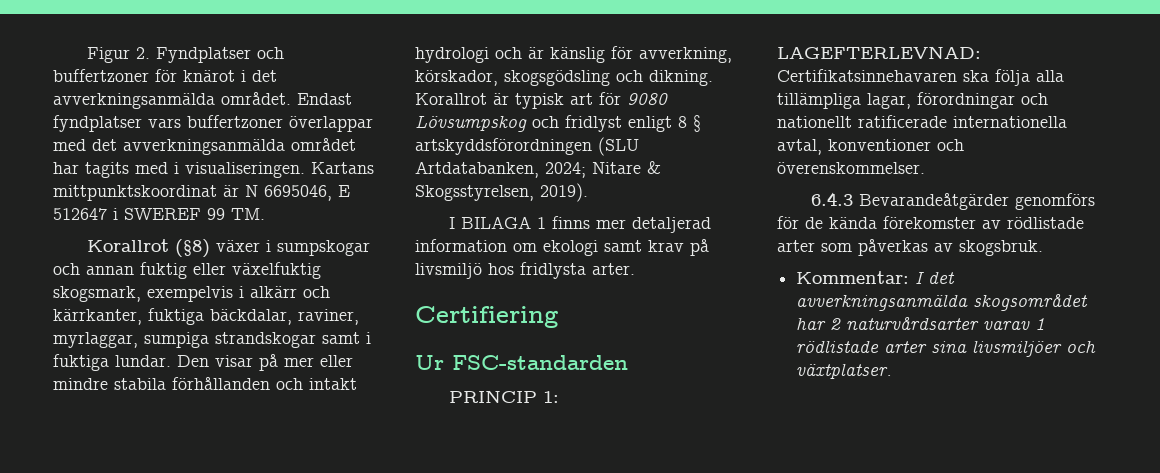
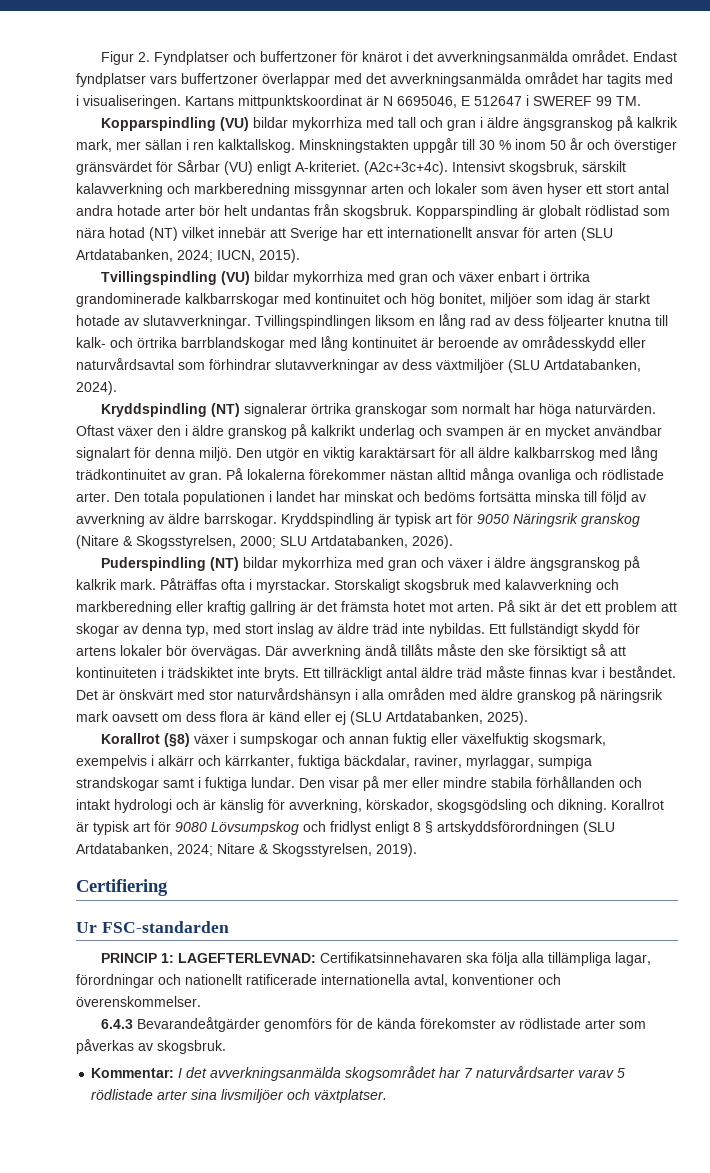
+ Kopparspindling (VU) bildar mykorrhiza med tall och gran i äldre ängsgranskog på kalkrik mark, mer sällan i ren kalktallskog. Minskningstakten uppgår till 30 % inom 50 år och överstiger gränsvärdet för Sårbar (VU) enligt A-kriteriet. (A2c+3c+4c). Intensivt skogsbruk, särskilt kalavverkning och markberedning missgynnar arten och lokaler som även hyser ett stort antal andra hotade arter bör helt undantas från skogsbruk. Kopparspindling är globalt rödlistad som nära hotad (NT) vilket innebär att Sverige har ett internationellt ansvar för arten (SLU Artdatabanken, 2024; IUCN, 2015).
+ Tvillingspindling (VU) bildar mykorrhiza med gran och växer enbart i örtrika grandominerade kalkbarrskogar med kontinuitet och hög bonitet, miljöer som idag är starkt hotade av slutavverkningar. Tvillingspindlingen liksom en lång rad av dess följearter knutna till kalk- och örtrika barrblandskogar med lång kontinuitet är beroende av områdesskydd eller naturvårdsavtal som förhindrar slutavverkningar av dess växtmiljöer (SLU Artdatabanken, 2024).
+ Kryddspindling (NT) signalerar örtrika granskogar som normalt har höga naturvärden. Oftast växer den i äldre granskog på kalkrikt underlag och svampen är en mycket användbar signalart för denna miljö. Den utgör en viktig karaktärsart för all äldre kalkbarrskog med lång trädkontinuitet av gran. På lokalerna förekommer nästan alltid många ovanliga och rödlistade arter. Den totala populationen i landet har minskat och bedöms fortsätta minska till följd av avverkning av äldre barrskogar. Kryddspindling är typisk art för 9050 Näringsrik granskog (Nitare & Skogsstyrelsen, 2000; SLU Artdatabanken, 2026).
+ Puderspindling (NT) bildar mykorrhiza med gran och växer i äldre ängsgranskog på kalkrik mark. Påträffas ofta i myrstackar. Storskaligt skogsbruk med kalavverkning och markberedning eller kraftig gallring är det främsta hotet mot arten. På sikt är det ett problem att skogar av denna typ, med stort inslag av äldre träd inte nybildas. Ett fullständigt skydd för artens lokaler bör övervägas. Där avverkning ändå tillåts måste den ske försiktigt så att kontinuiteten i trädskiktet inte bryts. Ett tillräckligt antal äldre träd måste finnas kvar i beståndet. Det är önskvärt med stor naturvårdshänsyn i alla områden med äldre granskog på näringsrik mark oavsett om dess flora är känd eller ej (SLU Artdatabanken, 2025).
- I BILAGA 1 finns mer detaljerad information om ekologi samt krav på livsmiljö hos fridlysta arter.
- Kommentar: I det avverkningsanmälda skogsområdet har 2 naturvårdsarter varav 1 rödlistade arter sina livsmiljöer och växtplatser.
+ Kommentar: I det avverkningsanmälda skogsområdet har 7 naturvårdsarter varav 5 rödlistade arter sina livsmiljöer och växtplatser.

